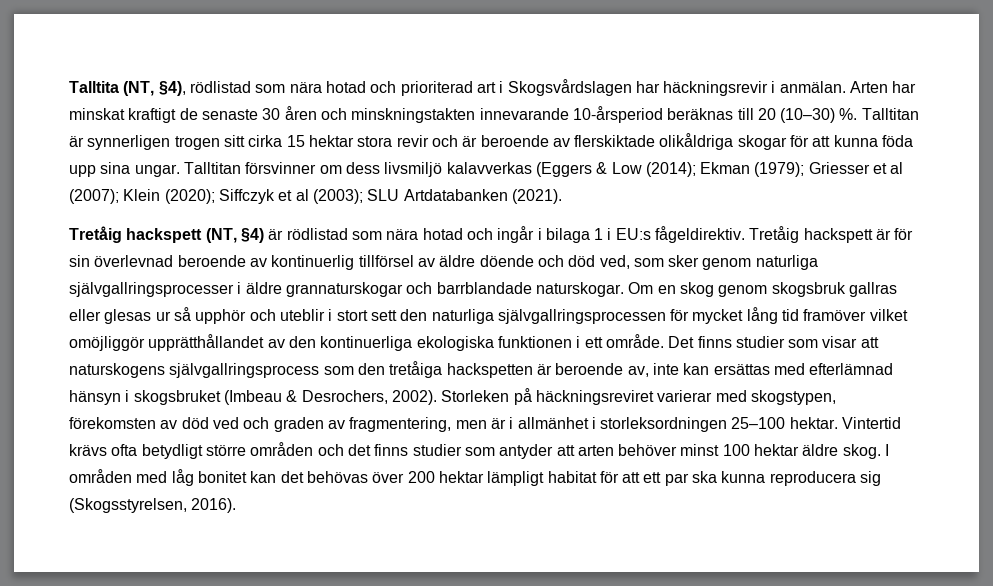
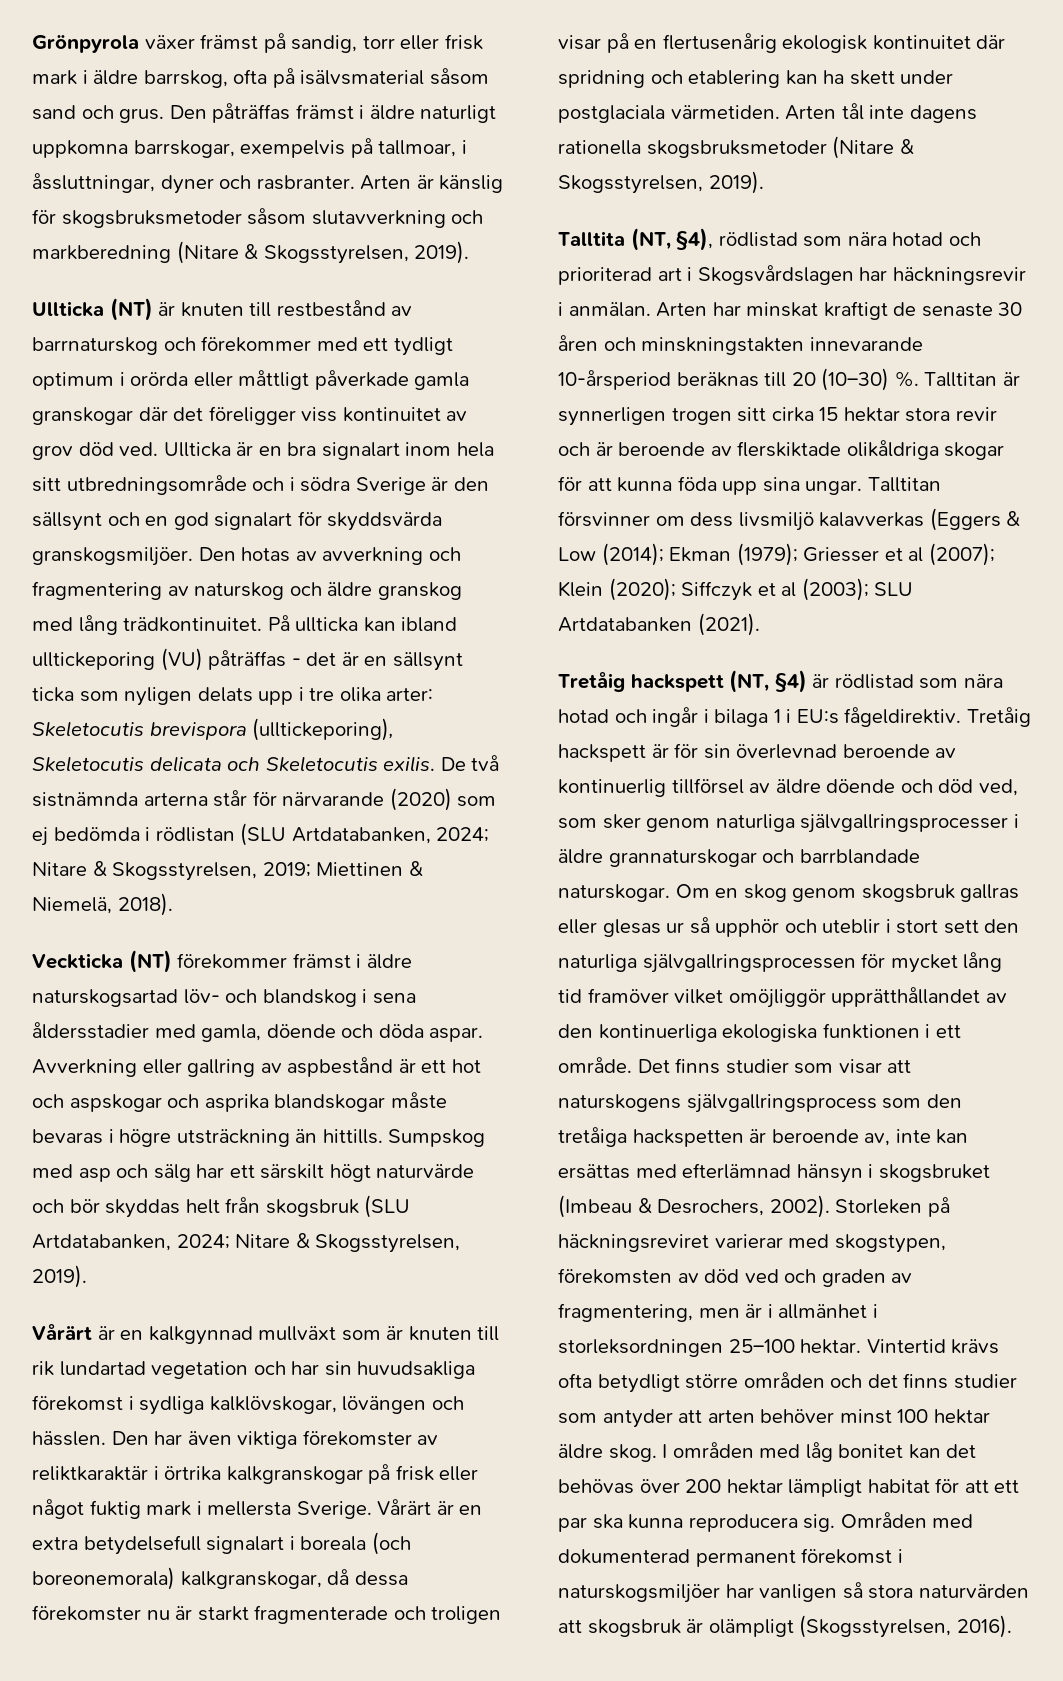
+ Grönpyrola växer främst på sandig, torr eller frisk mark i äldre barrskog, ofta på isälvsmaterial såsom sand och grus. Den påträffas främst i äldre naturligt uppkomna barrskogar, exempelvis på tallmoar, i åssluttningar, dyner och rasbranter. Arten är känslig för skogsbruksmetoder såsom slutavverkning och markberedning (Nitare & Skogsstyrelsen, 2019).
+ Ullticka (NT) är knuten till restbestånd av barrnaturskog och förekommer med ett tydligt optimum i orörda eller måttligt påverkade gamla granskogar där det föreligger viss kontinuitet av grov död ved. Ullticka är en bra signalart inom hela sitt utbredningsområde och i södra Sverige är den sällsynt och en god signalart för skyddsvärda granskogsmiljöer. Den hotas av avverkning och fragmentering av naturskog och äldre granskog med lång trädkontinuitet. På ullticka kan ibland ulltickeporing (VU) påträffas - det är en sällsynt ticka som nyligen delats upp i tre olika arter: Skeletocutis brevispora (ulltickeporing), Skeletocutis delicata och Skeletocutis exilis. De två sistnämnda arterna står för närvarande (2020) som ej bedömda i rödlistan (SLU Artdatabanken, 2024; Nitare & Skogsstyrelsen, 2019; Miettinen & Niemelä, 2018).
+ Veckticka (NT) förekommer främst i äldre naturskogsartad löv- och blandskog i sena åldersstadier med gamla, döende och döda aspar. Avverkning eller gallring av aspbestånd är ett hot och aspskogar och asprika blandskogar måste bevaras i högre utsträckning än hittills. Sumpskog med asp och sälg har ett särskilt högt naturvärde och bör skyddas helt från skogsbruk (SLU Artdatabanken, 2024; Nitare & Skogsstyrelsen, 2019).
+ Vårärt är en kalkgynnad mullväxt som är knuten till rik lundartad vegetation och har sin huvudsakliga förekomst i sydliga kalklövskogar, lövängen och hässlen. Den har även viktiga förekomster av reliktkaraktär i örtrika kalkgranskogar på frisk eller något fuktig mark i mellersta Sverige. Vårärt är en extra betydelsefull signalart i boreala (och boreonemorala) kalkgranskogar, då dessa förekomster nu är starkt fragmenterade och troligen visar på en flertusenårig ekologisk kontinuitet där spridning och etablering kan ha skett under postglaciala värmetiden. Arten tål inte dagens rationella skogsbruksmetoder (Nitare & Skogsstyrelsen, 2019).
- I områden med låg bonitet kan det behövas över 200 hektar lämpligt habitat för att ett par ska kunna reproducera sig (Skogsstyrelsen, 2016).
+ I områden med låg bonitet kan det behövas över 200 hektar lämpligt habitat för att ett par ska kunna reproducera sig. Områden med dokumenterad permanent förekomst i naturskogsmiljöer har vanligen så stora naturvärden att skogsbruk är olämpligt (Skogsstyrelsen, 2016).

